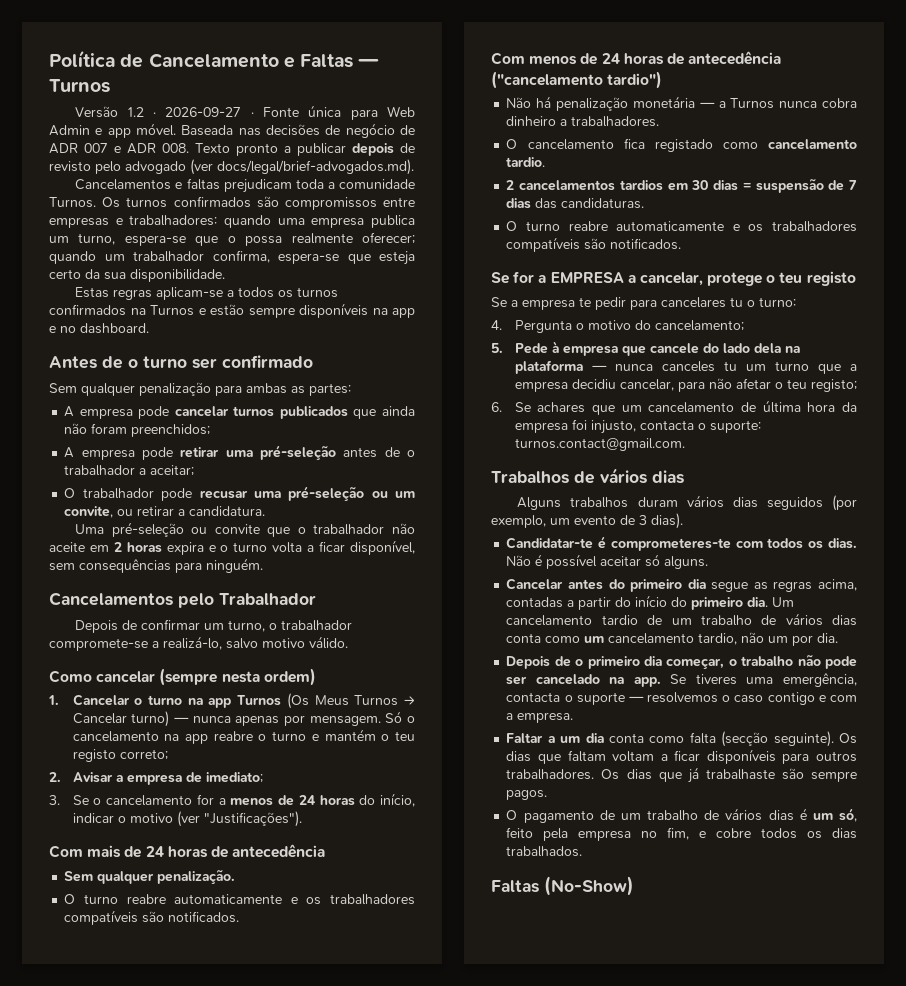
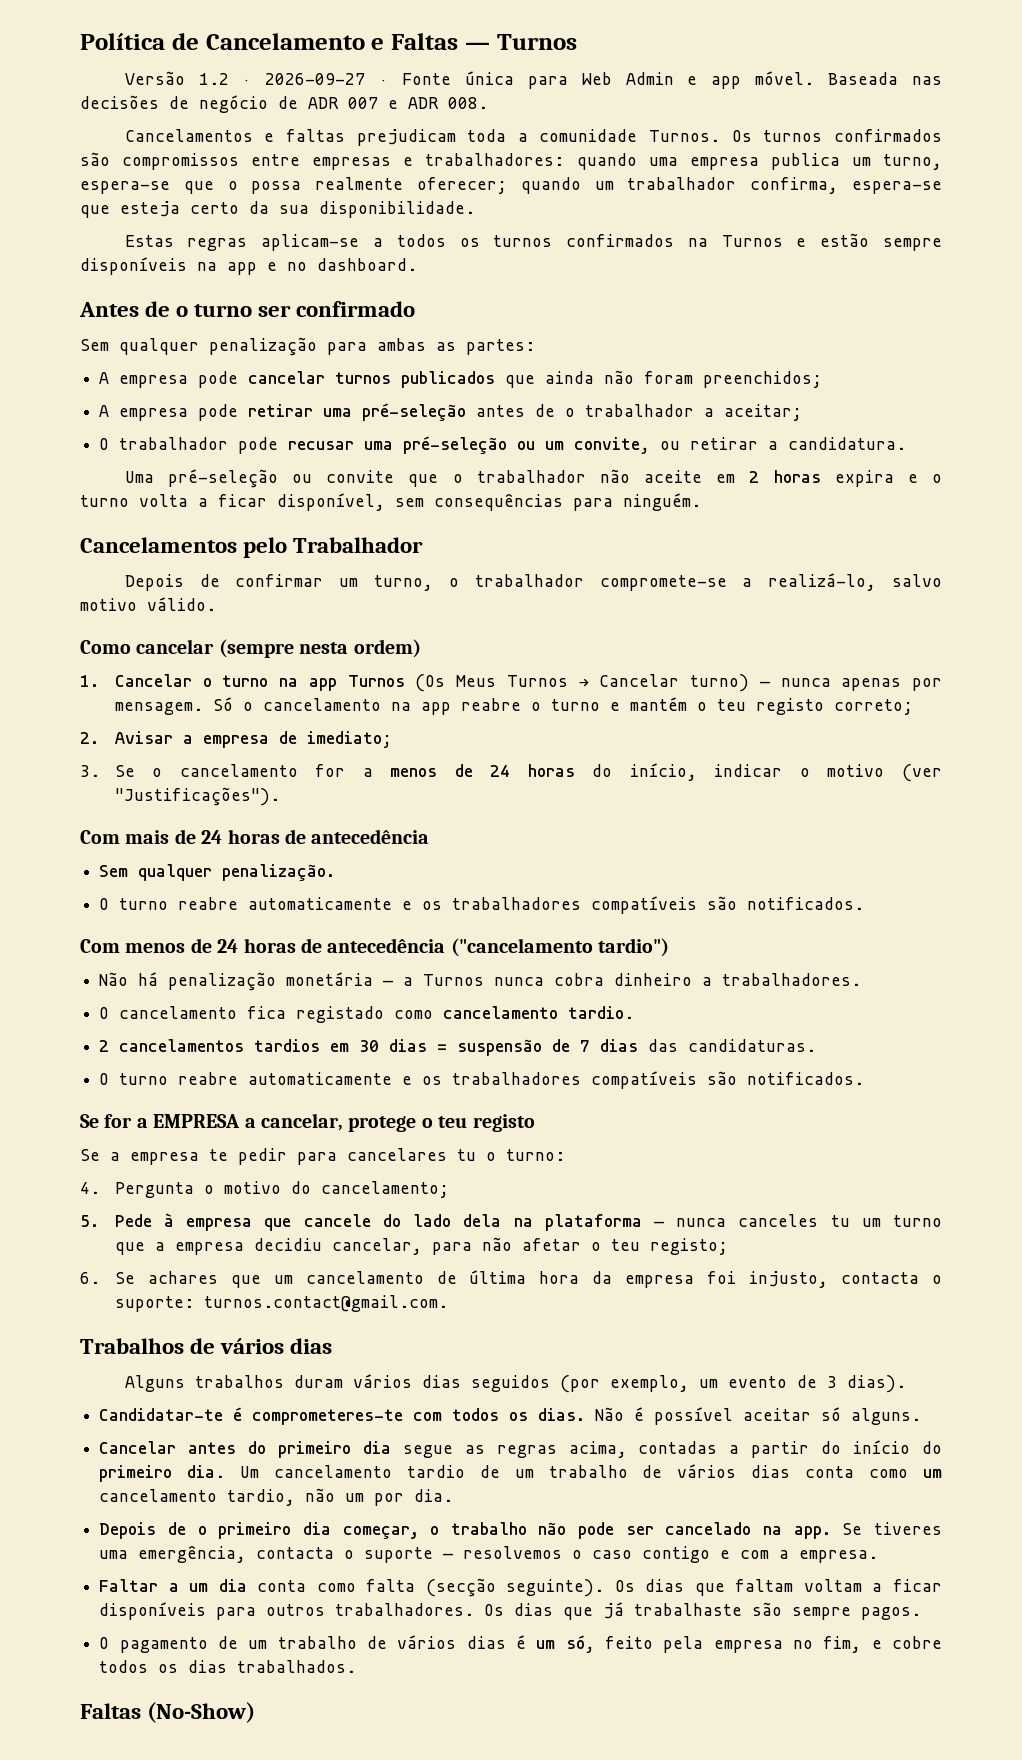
- Baseada nas decisões de negócio de ADR 007 e ADR 008. Texto pronto a publicar depois de revisto pelo advogado (ver docs/legal/brief-advogados.md).
+ Baseada nas decisões de negócio de ADR 007 e ADR 008.

